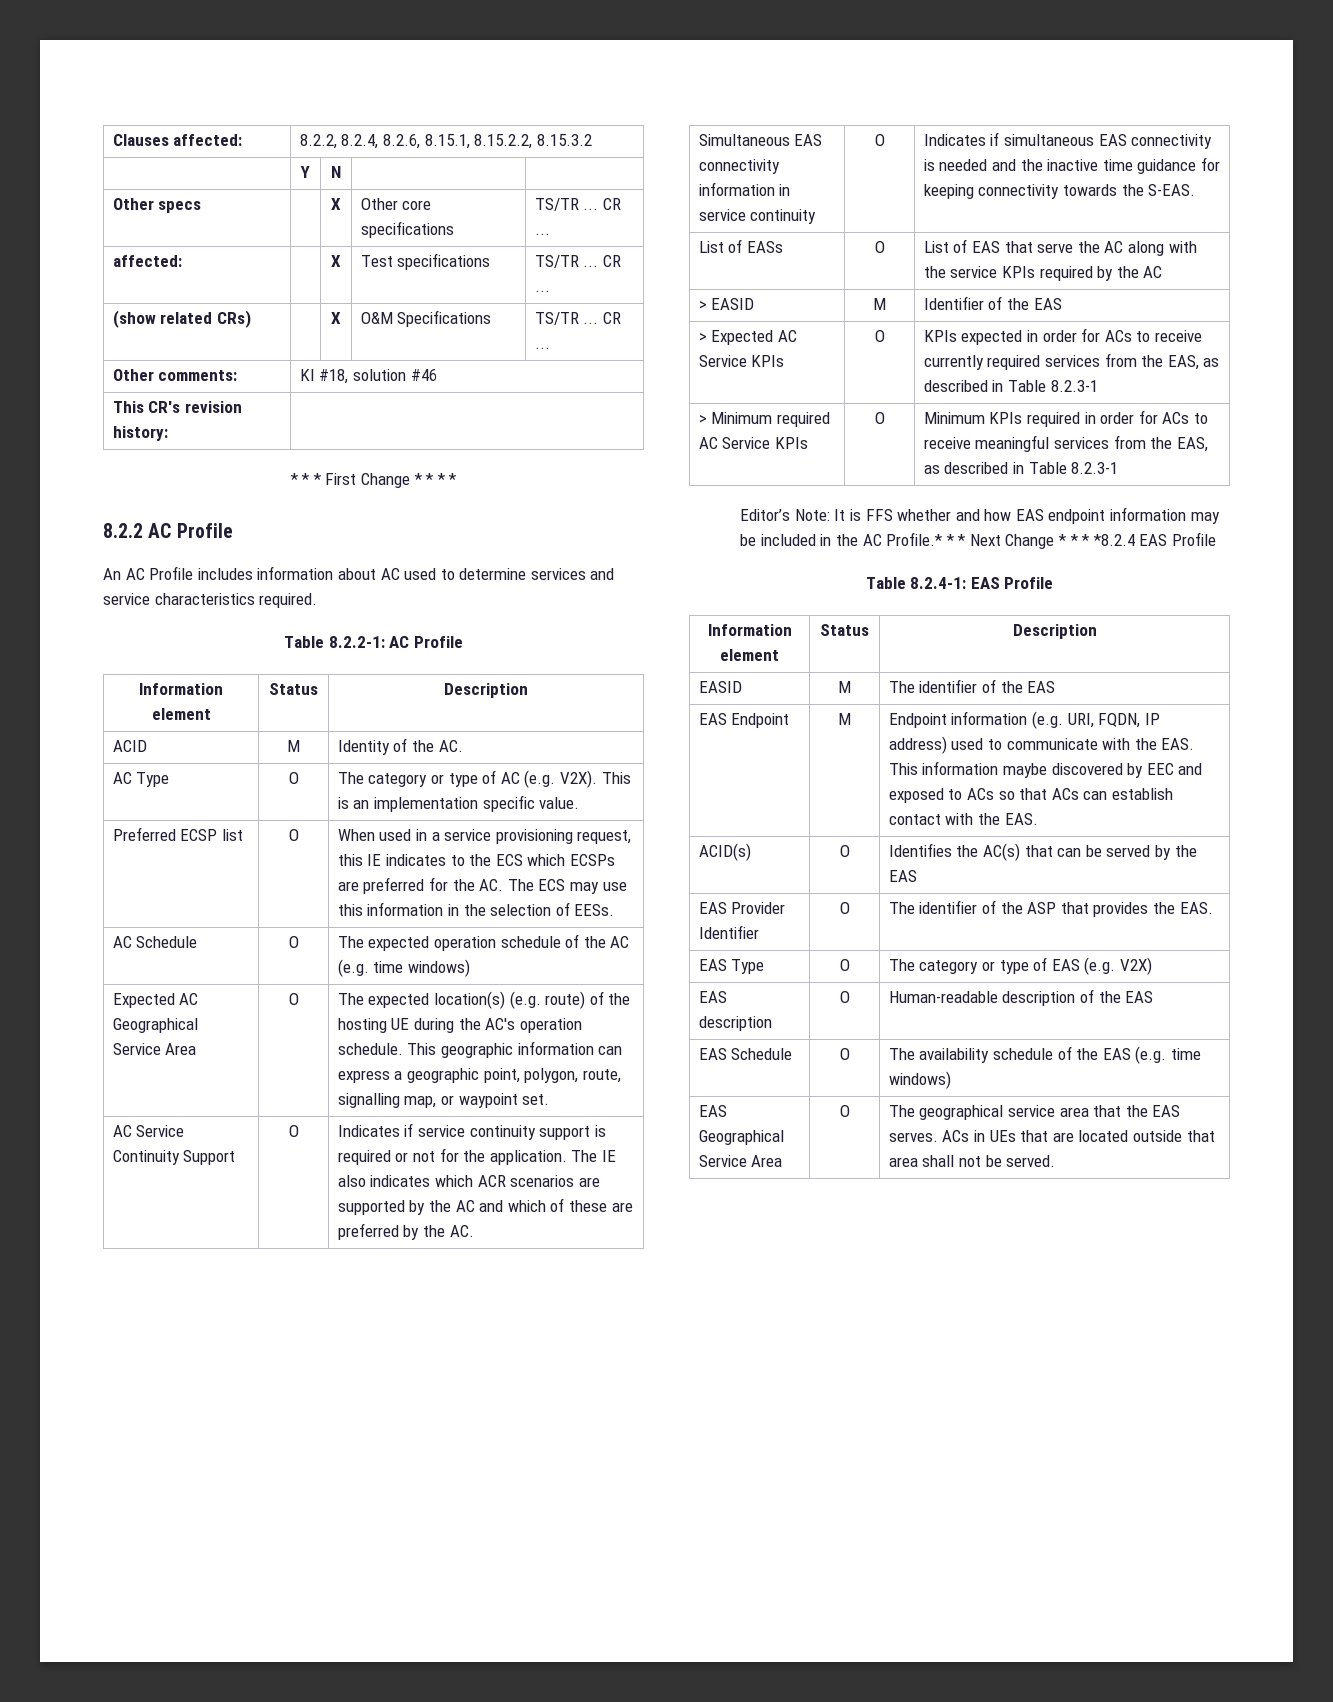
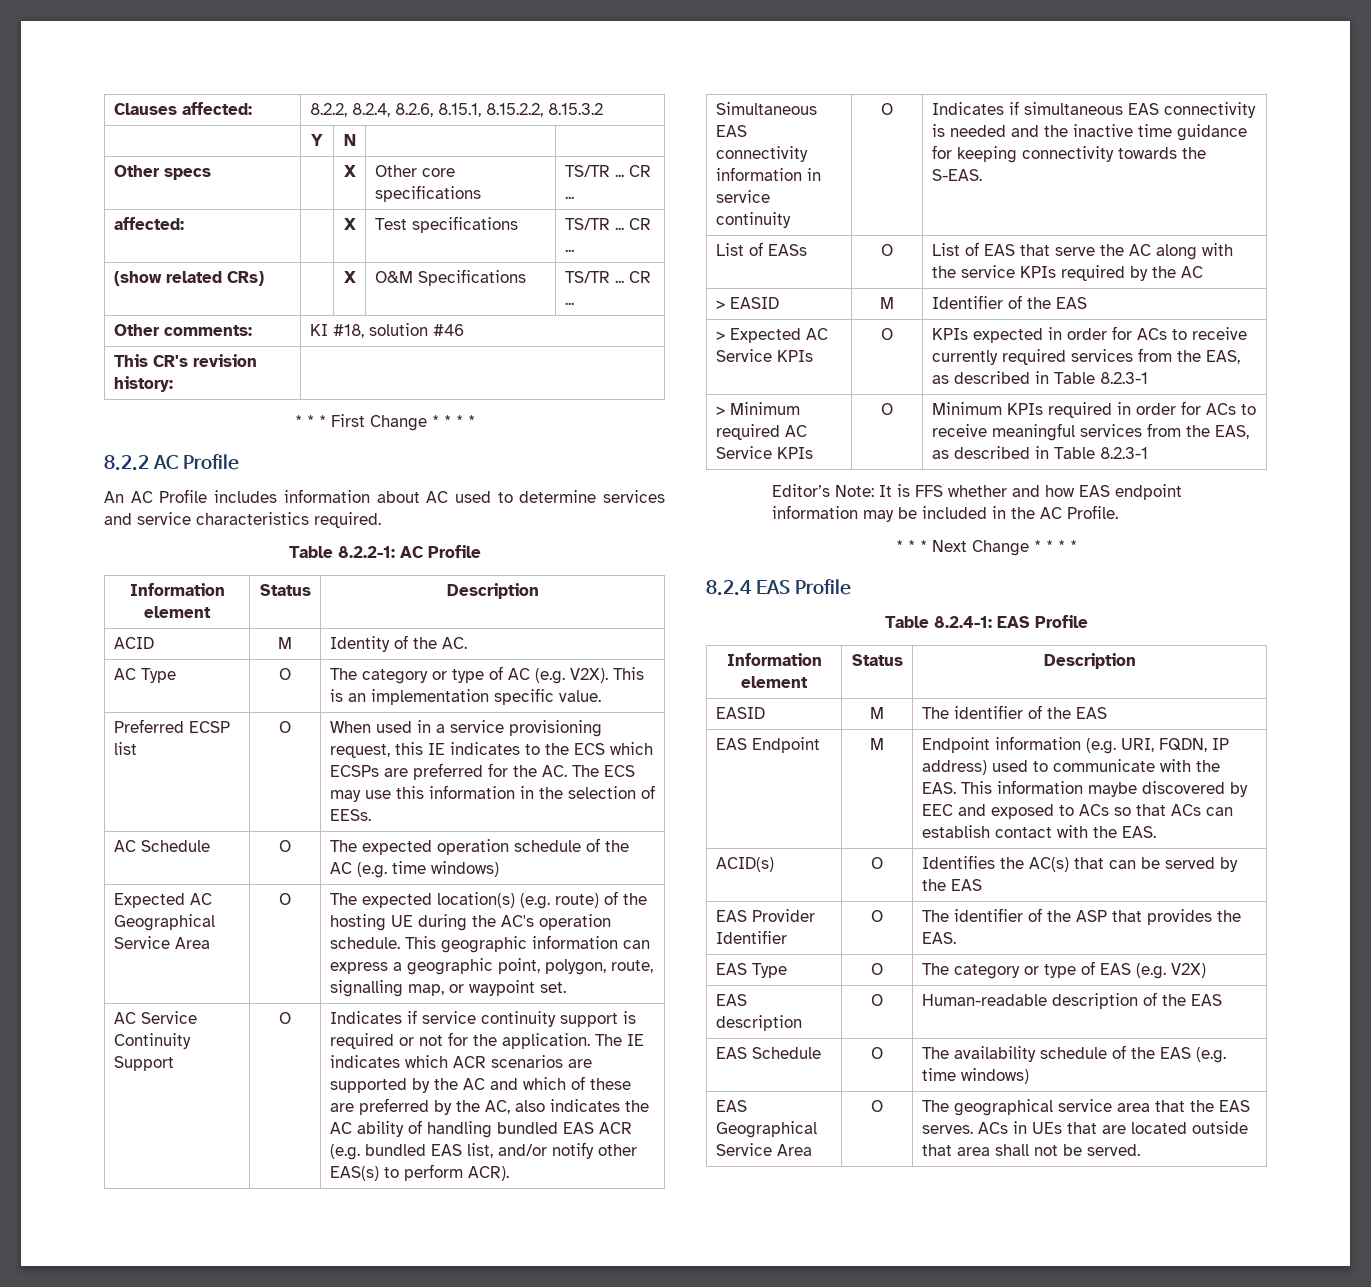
- The IE also indicates which ACR scenarios are supported by the AC and which of these are preferred by the AC.
+ The IE indicates which ACR scenarios are supported by the AC and which of these are preferred by the AC, also indicates the AC ability of handling bundled EAS ACR (e.g. bundled EAS list, and/or notify other EAS(s) to perform ACR).
- Editor’s Note: It is FFS whether and how EAS endpoint information may be included in the AC Profile.* * * Next Change * * * *8.2.4 EAS Profile
+ Editor’s Note: It is FFS whether and how EAS endpoint information may be included in the AC Profile.
+ * * * Next Change * * * *
+ 8.2.4 EAS Profile

